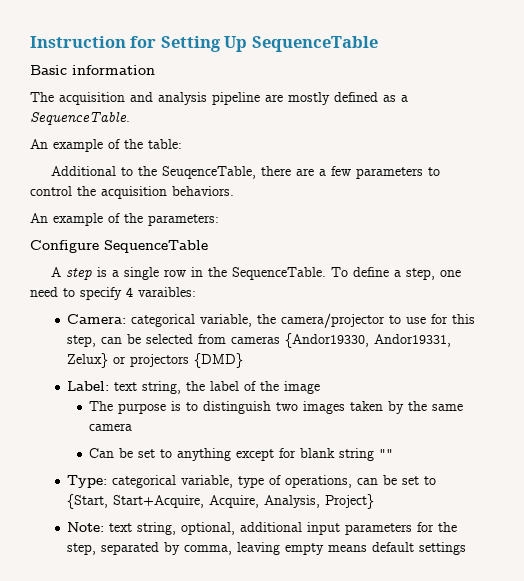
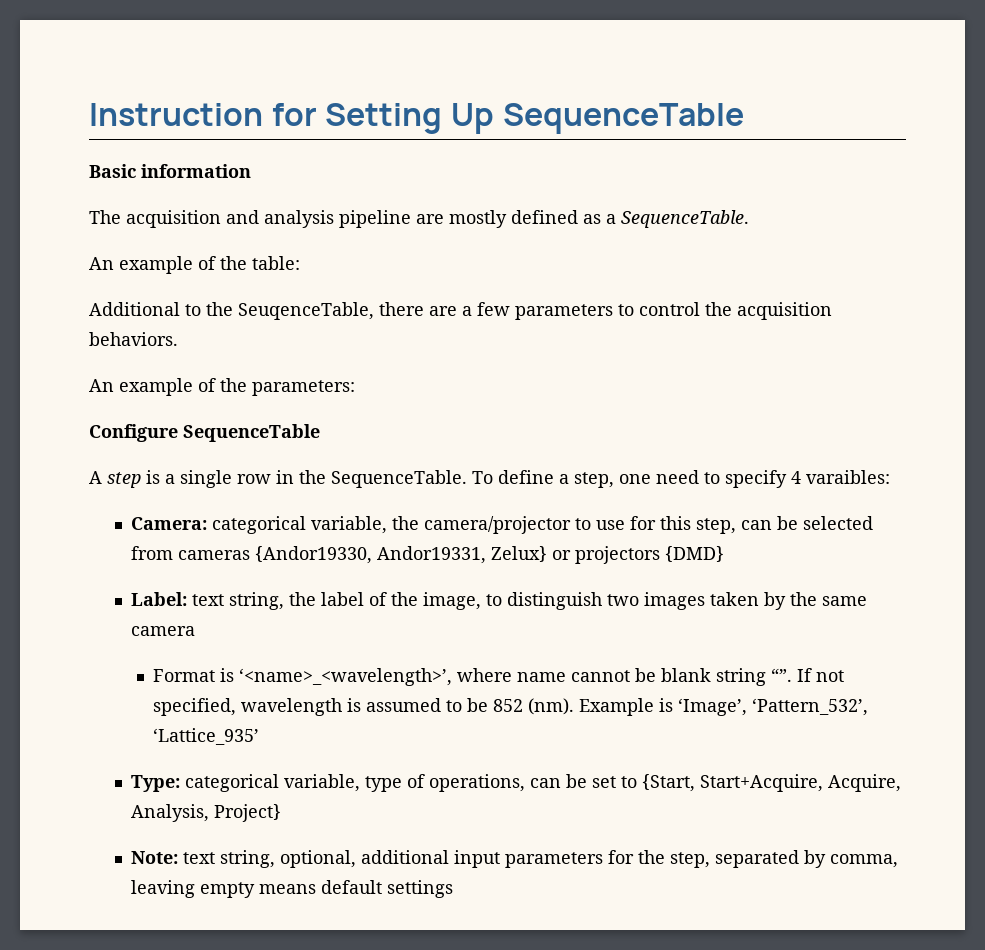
- Label: text string, the label of the image
- The purpose is to distinguish two images taken by the same camera
+ Label: text string, the label of the image, to distinguish two images taken by the same camera
- Can be set to anything except for blank string ""
+ Format is ‘<name>_<wavelength>’, where name cannot be blank string “”. If not specified, wavelength is assumed to be 852 (nm). Example is ‘Image’, ‘Pattern_532’, ‘Lattice_935’

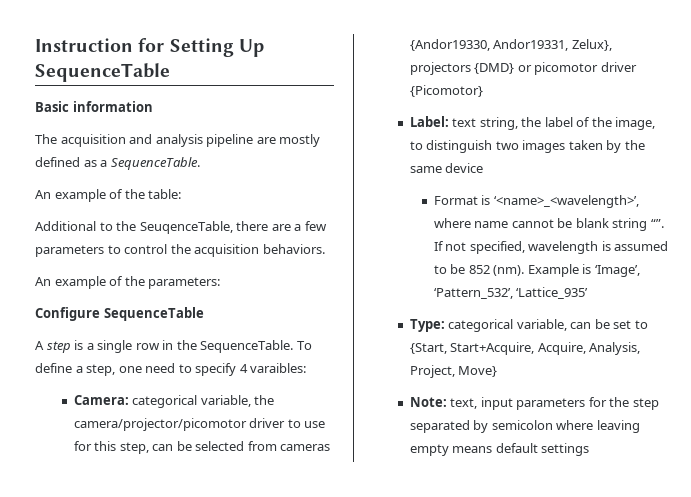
- Camera: categorical variable, the camera/projector to use for this step, can be selected from cameras {Andor19330, Andor19331, Zelux} or projectors {DMD}
+ Camera: categorical variable, the camera/projector/picomotor driver to use for this step, can be selected from cameras {Andor19330, Andor19331, Zelux}, projectors {DMD} or picomotor driver {Picomotor}
- Label: text string, the label of the image, to distinguish two images taken by the same camera
+ Label: text string, the label of the image, to distinguish two images taken by the same device
- Type: categorical variable, type of operations, can be set to {Start, Start+Acquire, Acquire, Analysis, Project}
+ Type: categorical variable, can be set to {Start, Start+Acquire, Acquire, Analysis, Project, Move}
- Note: text string, optional, additional input parameters for the step, separated by comma, leaving empty means default settings
+ Note: text, input parameters for the step separated by semicolon where leaving empty means default settings

